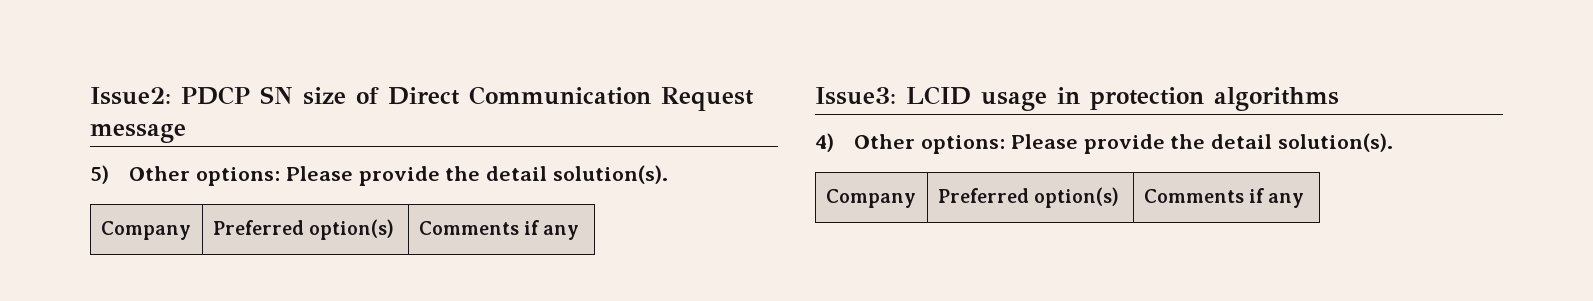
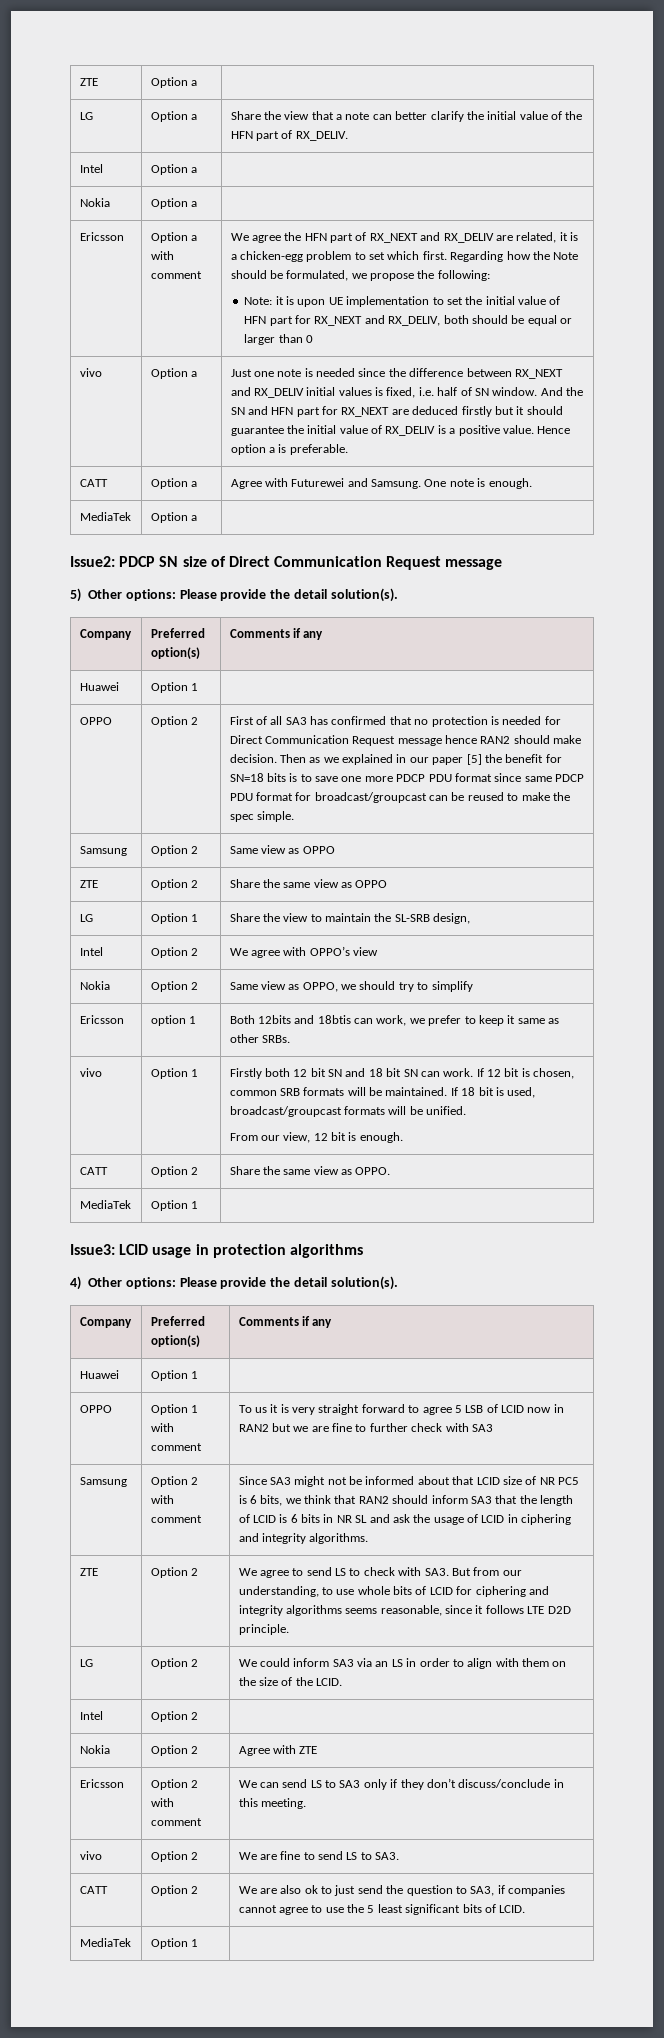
+ ZTE | Option a |
+ LG | Option a | Share the view that a note can better clarify the initial value of the HFN part of RX_DELIV.
+ Intel | Option a |
+ Nokia | Option a |
+ Ericsson | Option a with comment | We agree the HFN part of RX_NEXT and RX_DELIV are related, it is a chicken-egg problem to set which first. Regarding how the Note should be formulated, we propose the following:
+ Note: it is upon UE implementation to set the initial value of HFN part for RX_NEXT and RX_DELIV, both should be equal or larger than 0
+ vivo | Option a | Just one note is needed since the difference between RX_NEXT and RX_DELIV initial values is fixed, i.e. half of SN window. And the SN and HFN part for RX_NEXT are deduced firstly but it should guarantee the initial value of RX_DELIV is a positive value. Hence option a is preferable.
+ CATT | Option a | Agree with Futurewei and Samsung. One note is enough.
+ MediaTek | Option a |
  5) Other options: Please provide the detail solution(s).
  Company | Preferred option(s) | Comments if any
+ Huawei | Option 1 |
+ OPPO | Option 2 | First of all SA3 has confirmed that no protection is needed for Direct Communication Request message hence RAN2 should make decision. Then as we explained in our paper [5] the benefit for SN=18 bits is to save one more PDCP PDU format since same PDCP PDU format for broadcast/groupcast can be reused to make the spec simple.
+ Samsung | Option 2 | Same view as OPPO
+ ZTE | Option 2 | Share the same view as OPPO
+ LG | Option 1 | Share the view to maintain the SL-SRB design,
+ Intel | Option 2 | We agree with OPPO’s view
+ Nokia | Option 2 | Same view as OPPO, we should try to simplify
+ Ericsson | option 1 | Both 12bits and 18btis can work, we prefer to keep it same as other SRBs.
+ vivo | Option 1 | Firstly both 12 bit SN and 18 bit SN can work. If 12 bit is chosen, common SRB formats will be maintained. If 18 bit is used, broadcast/groupcast formats will be unified.
+ From our view, 12 bit is enough.
+ CATT | Option 2 | Share the same view as OPPO.
+ MediaTek | Option 1 |
  4) Other options: Please provide the detail solution(s).
  Company | Preferred option(s) | Comments if any
+ Huawei | Option 1 |
+ OPPO | Option 1 with comment | To us it is very straight forward to agree 5 LSB of LCID now in RAN2 but we are fine to further check with SA3
+ Samsung | Option 2 with comment | Since SA3 might not be informed about that LCID size of NR PC5 is 6 bits, we think that RAN2 should inform SA3 that the length of LCID is 6 bits in NR SL and ask the usage of LCID in ciphering and integrity algorithms.
+ ZTE | Option 2 | We agree to send LS to check with SA3. But from our understanding, to use whole bits of LCID for ciphering and integrity algorithms seems reasonable, since it follows LTE D2D principle.
+ LG | Option 2 | We could inform SA3 via an LS in order to align with them on the size of the LCID.
+ Intel | Option 2 |
+ Nokia | Option 2 | Agree with ZTE
+ Ericsson | Option 2 with comment | We can send LS to SA3 only if they don’t discuss/conclude in this meeting.
+ vivo | Option 2 | We are fine to send LS to SA3.
+ CATT | Option 2 | We are also ok to just send the question to SA3, if companies cannot agree to use the 5 least significant bits of LCID.
+ MediaTek | Option 1 |

